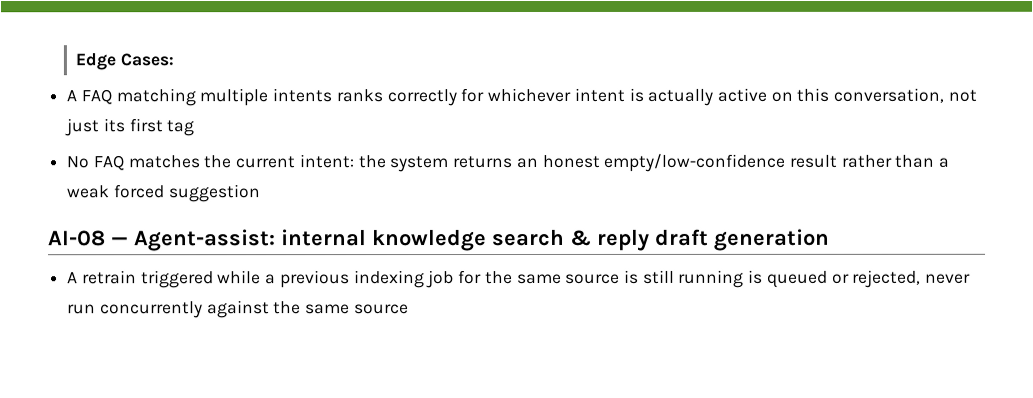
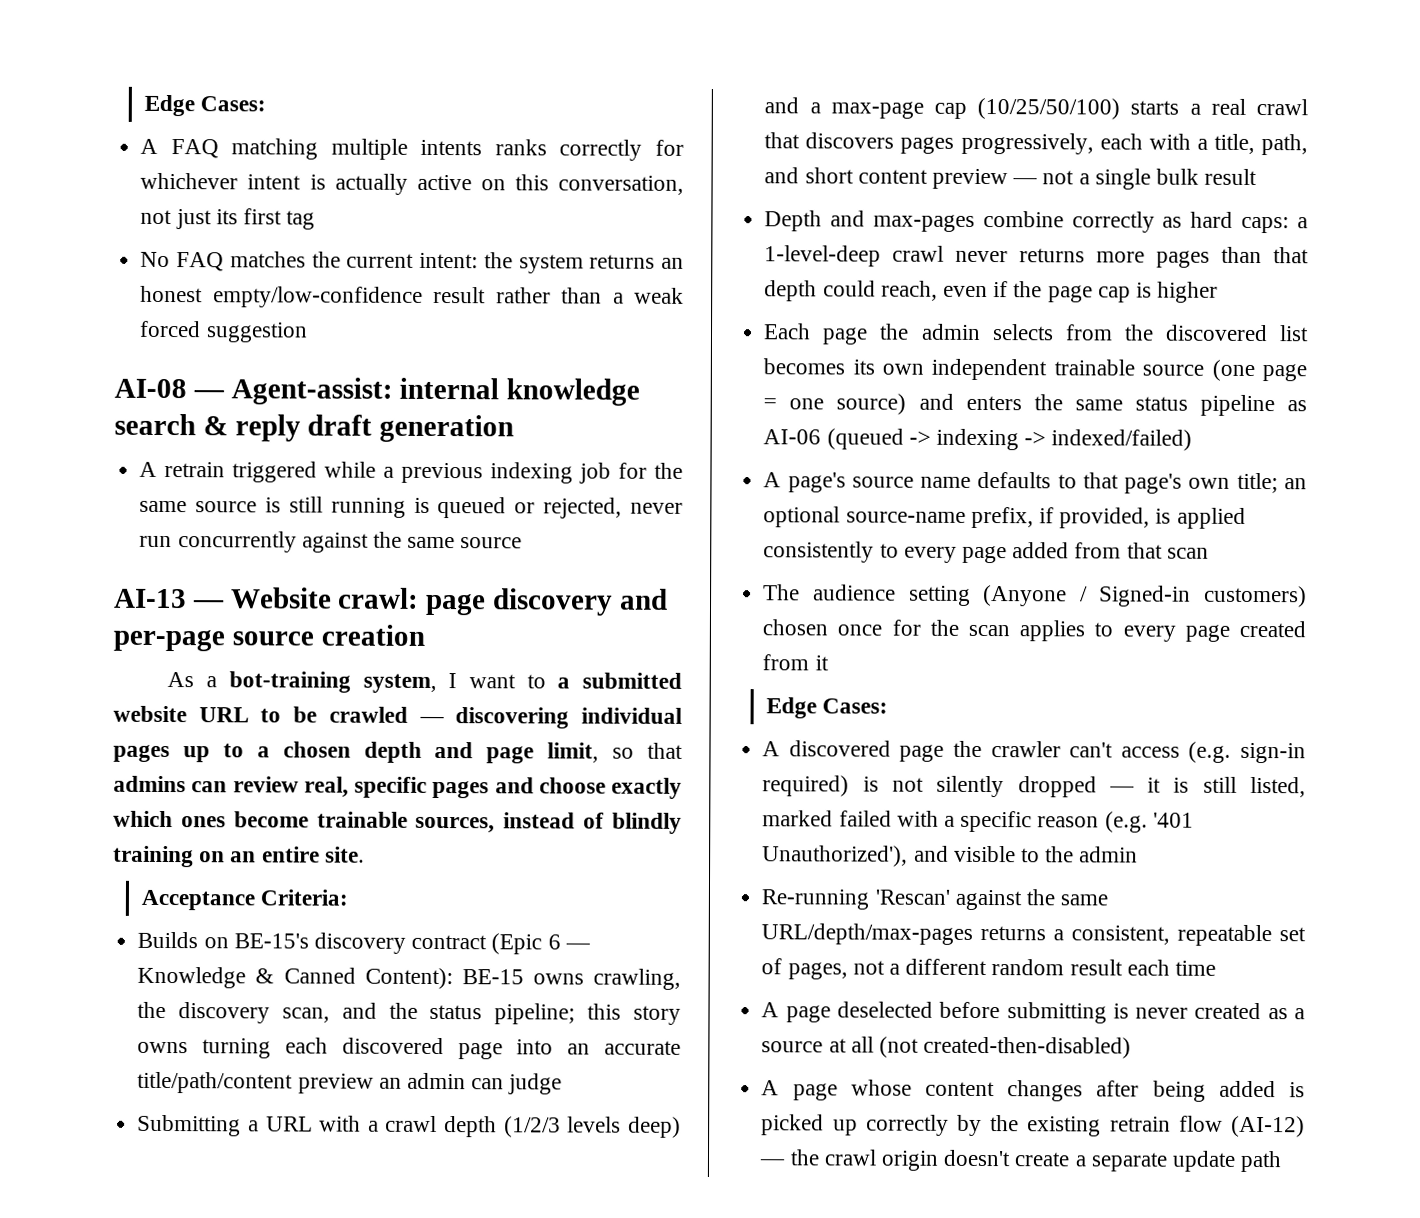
+ AI-13 — Website crawl: page discovery and per-page source creation
+ As a bot-training system, I want to a submitted website URL to be crawled — discovering individual pages up to a chosen depth and page limit, so that admins can review real, specific pages and choose exactly which ones become trainable sources, instead of blindly training on an entire site.
+ Acceptance Criteria:
+ Builds on BE-15's discovery contract (Epic 6 — Knowledge & Canned Content): BE-15 owns crawling, the discovery scan, and the status pipeline; this story owns turning each discovered page into an accurate title/path/content preview an admin can judge
+ Submitting a URL with a crawl depth (1/2/3 levels deep) and a max-page cap (10/25/50/100) starts a real crawl that discovers pages progressively, each with a title, path, and short content preview — not a single bulk result
+ Depth and max-pages combine correctly as hard caps: a 1-level-deep crawl never returns more pages than that depth could reach, even if the page cap is higher
+ Each page the admin selects from the discovered list becomes its own independent trainable source (one page = one source) and enters the same status pipeline as AI-06 (queued -> indexing -> indexed/failed)
+ A page's source name defaults to that page's own title; an optional source-name prefix, if provided, is applied consistently to every page added from that scan
+ The audience setting (Anyone / Signed-in customers) chosen once for the scan applies to every page created from it
+ Edge Cases:
+ A discovered page the crawler can't access (e.g. sign-in required) is not silently dropped — it is still listed, marked failed with a specific reason (e.g. '401 Unauthorized'), and visible to the admin
+ Re-running 'Rescan' against the same URL/depth/max-pages returns a consistent, repeatable set of pages, not a different random result each time
+ A page deselected before submitting is never created as a source at all (not created-then-disabled)
+ A page whose content changes after being added is picked up correctly by the existing retrain flow (AI-12) — the crawl origin doesn't create a separate update path

